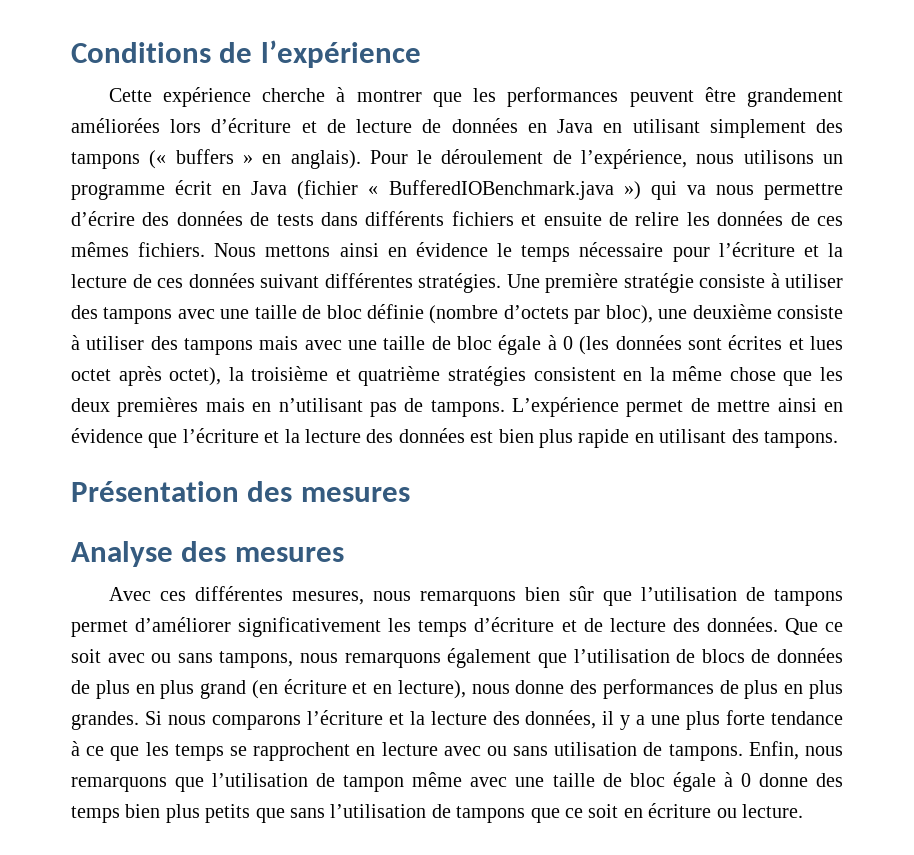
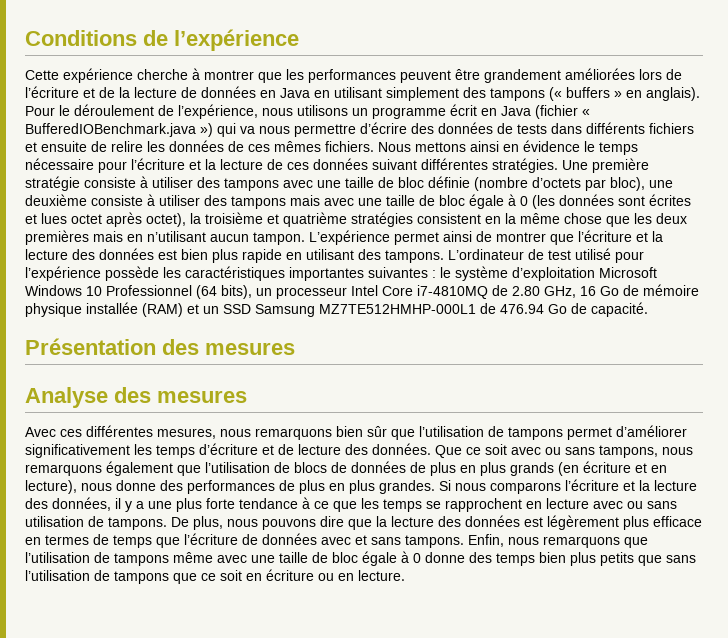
- Cette expérience cherche à montrer que les performances peuvent être grandement améliorées lors d’écriture et de lecture de données en Java en utilisant simplement des tampons (« buffers » en anglais).
+ Cette expérience cherche à montrer que les performances peuvent être grandement améliorées lors de l’écriture et de la lecture de données en Java en utilisant simplement des tampons (« buffers » en anglais).
- Une première stratégie consiste à utiliser des tampons avec une taille de bloc définie (nombre d’octets par bloc), une deuxième consiste à utiliser des tampons mais avec une taille de bloc égale à 0 (les données sont écrites et lues octet après octet), la troisième et quatrième stratégies consistent en la même chose que les deux premières mais en n’utilisant pas de tampons. L’expérience permet de mettre ainsi en évidence que l’écriture et la lecture des données est bien plus rapide en utilisant des tampons.
+ Une première stratégie consiste à utiliser des tampons avec une taille de bloc définie (nombre d’octets par bloc), une deuxième consiste à utiliser des tampons mais avec une taille de bloc égale à 0 (les données sont écrites et lues octet après octet), la troisième et quatrième stratégies consistent en la même chose que les deux premières mais en n’utilisant aucun tampon. L’expérience permet ainsi de montrer que l’écriture et la lecture des données est bien plus rapide en utilisant des tampons. L’ordinateur de test utilisé pour l’expérience possède les caractéristiques importantes suivantes : le système d’exploitation Microsoft Windows 10 Professionnel (64 bits), un processeur Intel Core i7-4810MQ de 2.80 GHz, 16 Go de mémoire physique installée (RAM) et un SSD Samsung MZ7TE512HMHP-000L1 de 476.94 Go de capacité.
- Que ce soit avec ou sans tampons, nous remarquons également que l’utilisation de blocs de données de plus en plus grand (en écriture et en lecture), nous donne des performances de plus en plus grandes.
+ Que ce soit avec ou sans tampons, nous remarquons également que l’utilisation de blocs de données de plus en plus grands (en écriture et en lecture), nous donne des performances de plus en plus grandes.
+ De plus, nous pouvons dire que la lecture des données est légèrement plus efficace en termes de temps que l’écriture de données avec et sans tampons.
- Enfin, nous remarquons que l’utilisation de tampon même avec une taille de bloc égale à 0 donne des temps bien plus petits que sans l’utilisation de tampons que ce soit en écriture ou lecture.
+ Enfin, nous remarquons que l’utilisation de tampons même avec une taille de bloc égale à 0 donne des temps bien plus petits que sans l’utilisation de tampons que ce soit en écriture ou en lecture.

